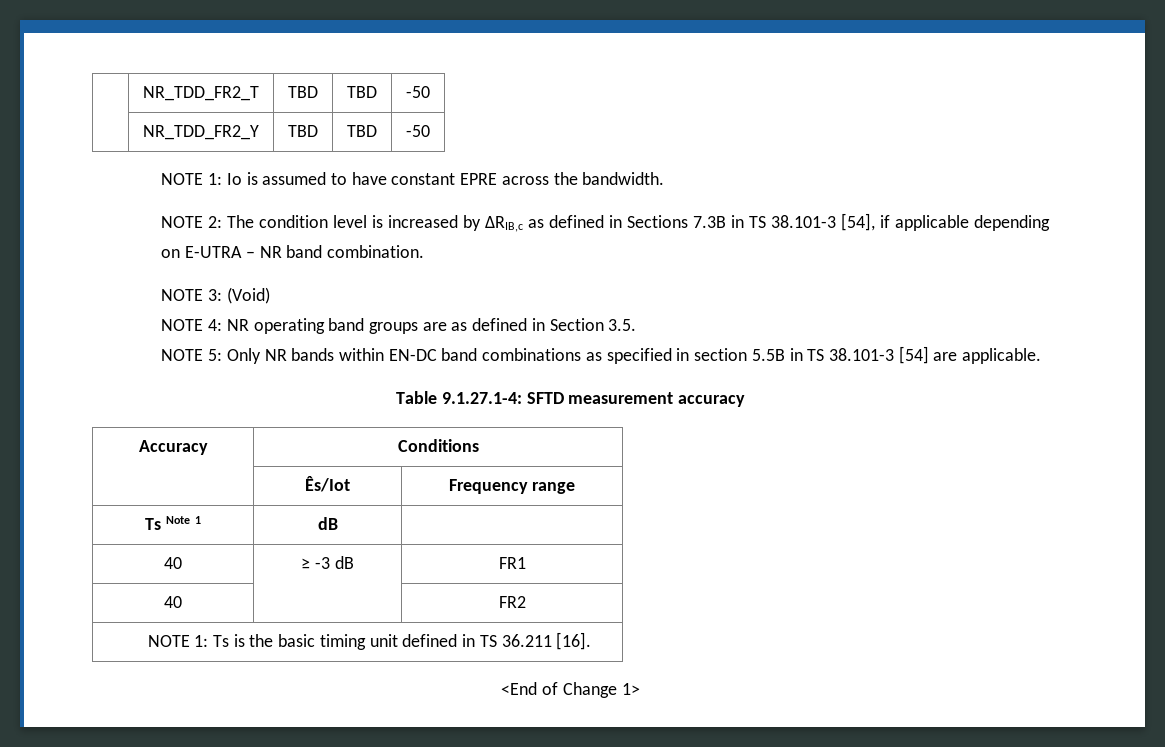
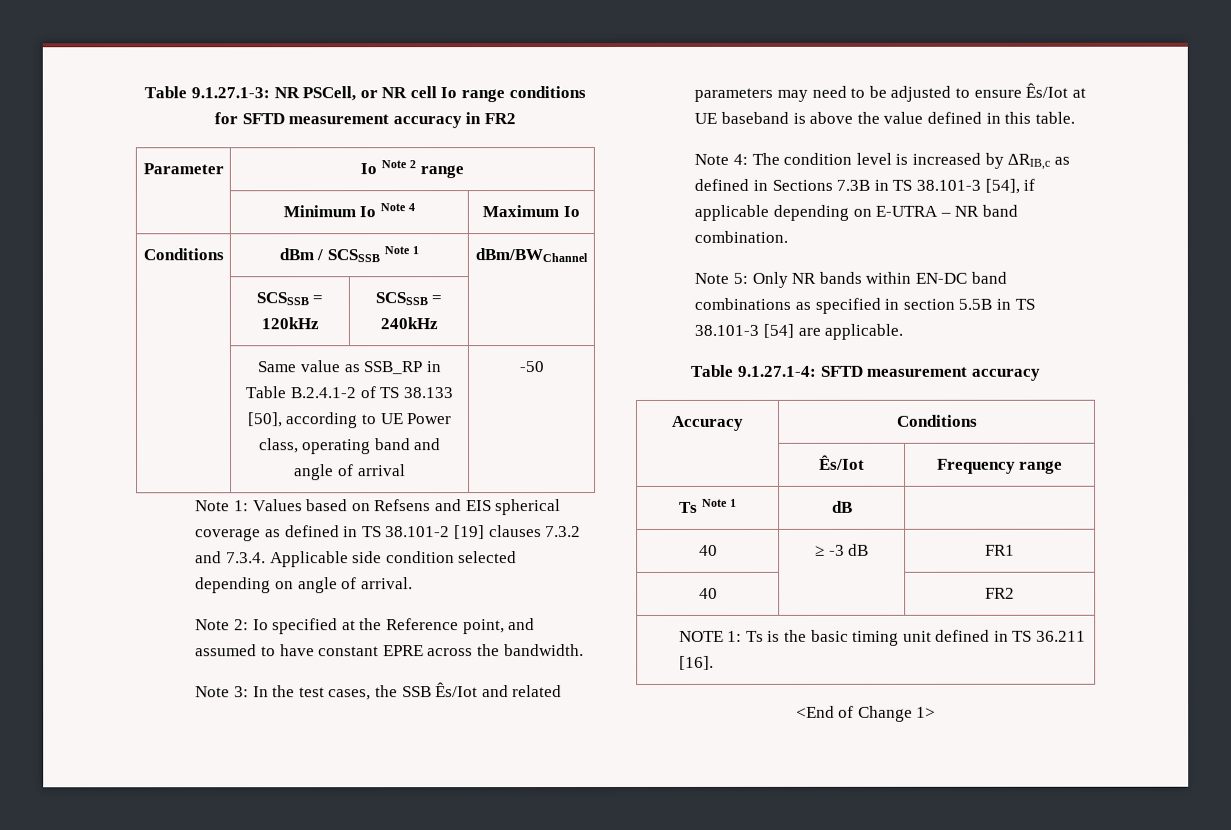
- | NR_TDD_FR2_T | TBD | TBD | -50
- | NR_TDD_FR2_Y | TBD | TBD | -50
- NOTE 1: Io is assumed to have constant EPRE across the bandwidth.
+ Table 9.1.27.1-3: NR PSCell, or NR cell Io range conditions for SFTD measurement accuracy in FR2
+ Parameter | Io Note 2 range
+ | Minimum Io Note 4 | Maximum Io
+ Conditions | dBm / SCSSSB Note 1 | dBm/BWChannel
+ | SCSSSB = 120kHz | SCSSSB = 240kHz |
+ | Same value as SSB_RP in Table B.2.4.1-2 of TS 38.133 [50], according to UE Power class, operating band and angle of arrival | -50
+ Note 1: Values based on Refsens and EIS spherical coverage as defined in TS 38.101-2 [19] clauses 7.3.2 and 7.3.4. Applicable side condition selected depending on angle of arrival.
+ Note 2: Io specified at the Reference point, and assumed to have constant EPRE across the bandwidth.
- NOTE 2: The condition level is increased by ΔRIB,c as defined in Sections 7.3B in TS 38.101-3 [54], if applicable depending on E-UTRA – NR band combination.
+ Note 3: In the test cases, the SSB Ês/Iot and related parameters may need to be adjusted to ensure Ês/Iot at UE baseband is above the value defined in this table.
+ Note 4: The condition level is increased by ΔRIB,c as defined in Sections 7.3B in TS 38.101-3 [54], if applicable depending on E-UTRA – NR band combination.
- NOTE 3: (Void)
- NOTE 4: NR operating band groups are as defined in Section 3.5.
- NOTE 5: Only NR bands within EN-DC band combinations as specified in section 5.5B in TS 38.101-3 [54] are applicable.
+ Note 5: Only NR bands within EN-DC band combinations as specified in section 5.5B in TS 38.101-3 [54] are applicable.

